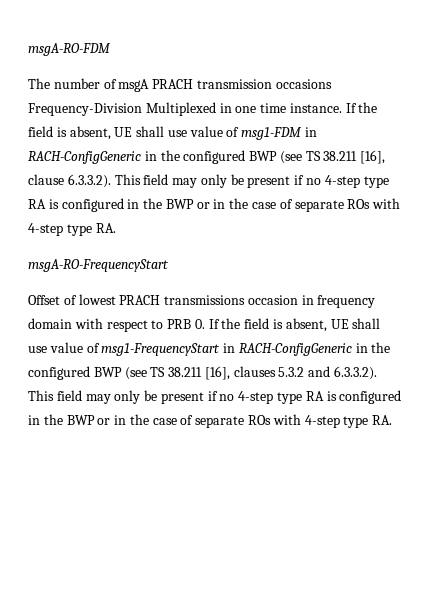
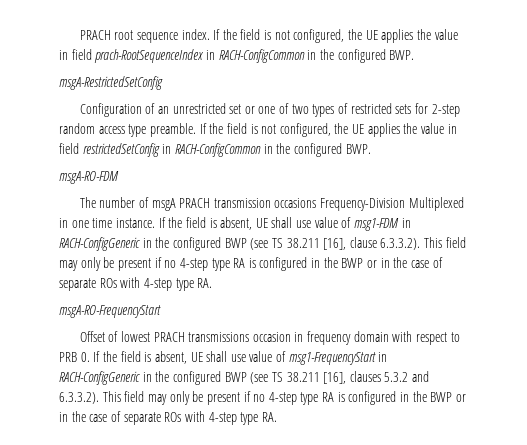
+ PRACH root sequence index. If the field is not configured, the UE applies the value in field prach-RootSequenceIndex in RACH-ConfigCommon in the configured BWP.
+ msgA-RestrictedSetConfig
+ Configuration of an unrestricted set or one of two types of restricted sets for 2-step random access type preamble. If the field is not configured, the UE applies the value in field restrictedSetConfig in RACH-ConfigCommon in the configured BWP.

